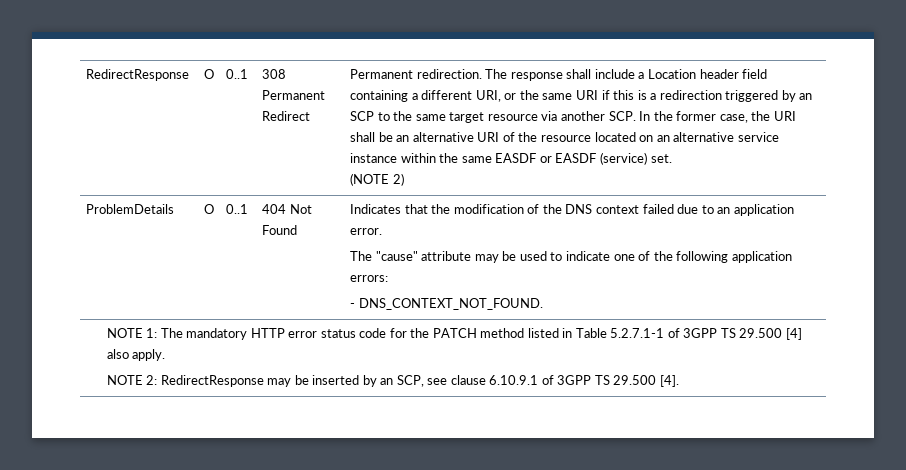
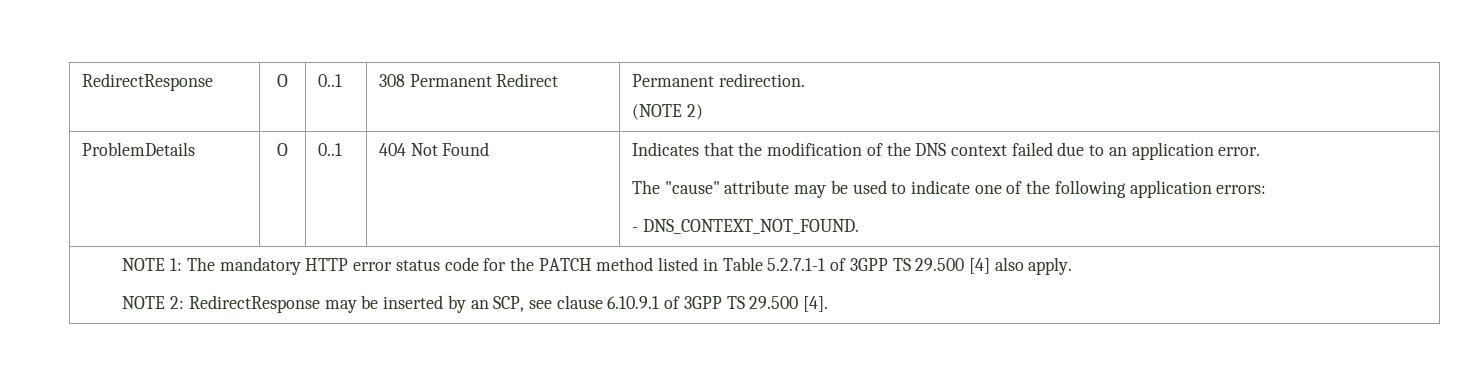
- The response shall include a Location header field containing a different URI, or the same URI if this is a redirection triggered by an SCP to the same target resource via another SCP. In the former case, the URI shall be an alternative URI of the resource located on an alternative service instance within the same EASDF or EASDF (service) set.

